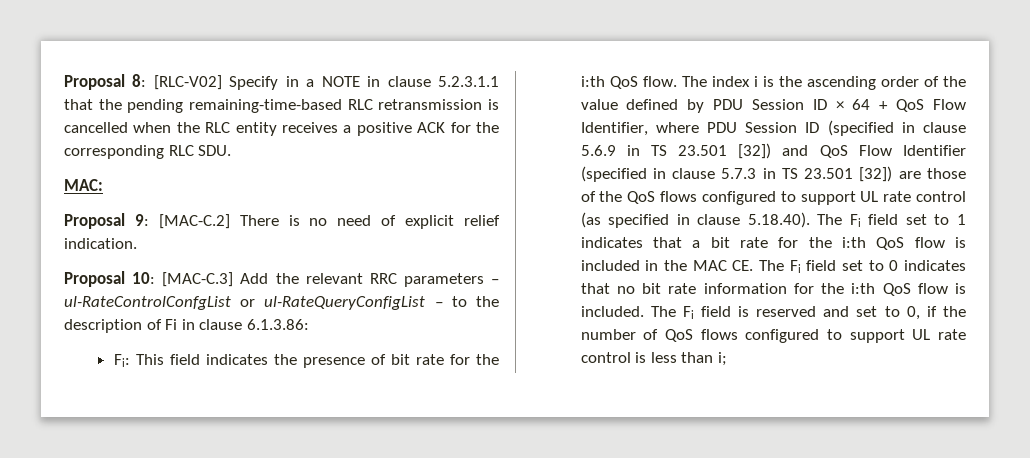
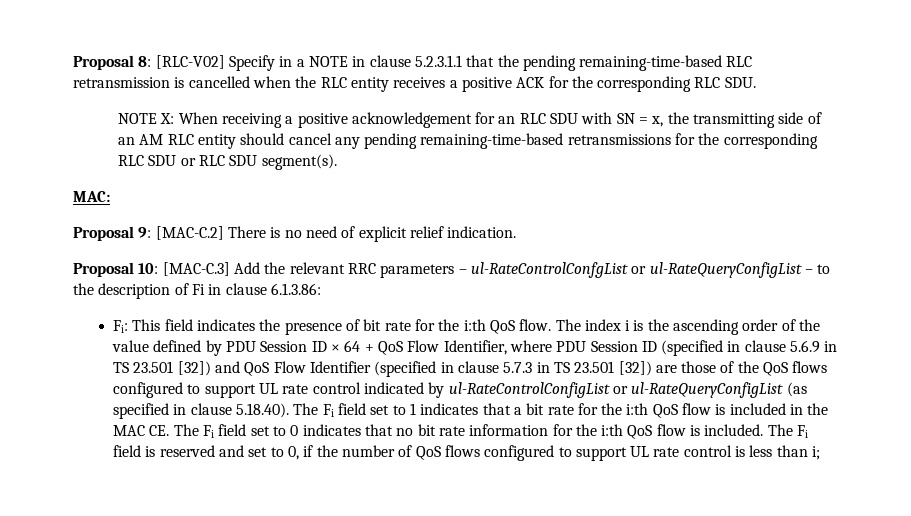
+ NOTE X: When receiving a positive acknowledgement for an RLC SDU with SN = x, the transmitting side of an AM RLC entity should cancel any pending remaining-time-based retransmissions for the corresponding RLC SDU or RLC SDU segment(s).
- The index i is the ascending order of the value defined by PDU Session ID × 64 + QoS Flow Identifier, where PDU Session ID (specified in clause 5.6.9 in TS 23.501 [32]) and QoS Flow Identifier (specified in clause 5.7.3 in TS 23.501 [32]) are those of the QoS flows configured to support UL rate control (as specified in clause 5.18.40). The Fi field set to 1 indicates that a bit rate for the i:th QoS flow is included in the MAC CE. The Fi field set to 0 indicates that no bit rate information for the i:th QoS flow is included.
+ The index i is the ascending order of the value defined by PDU Session ID × 64 + QoS Flow Identifier, where PDU Session ID (specified in clause 5.6.9 in TS 23.501 [32]) and QoS Flow Identifier (specified in clause 5.7.3 in TS 23.501 [32]) are those of the QoS flows configured to support UL rate control indicated by ul-RateControlConfigList or ul-RateQueryConfigList (as specified in clause 5.18.40). The Fi field set to 1 indicates that a bit rate for the i:th QoS flow is included in the MAC CE. The Fi field set to 0 indicates that no bit rate information for the i:th QoS flow is included.

